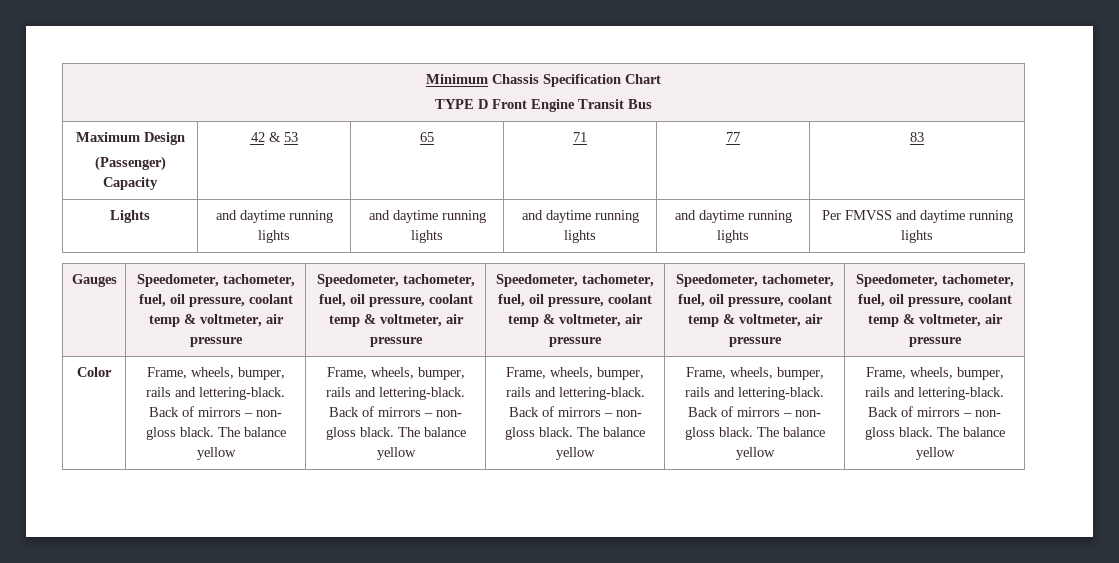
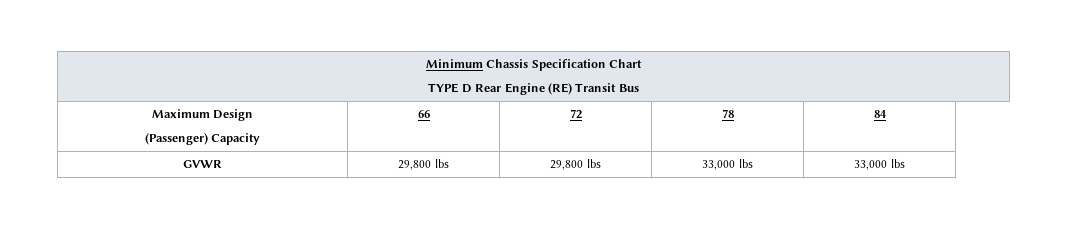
  Minimum Chassis Specification Chart
- TYPE D Front Engine Transit Bus
+ TYPE D Rear Engine (RE) Transit Bus
  Maximum Design
- (Passenger) Capacity | 42 & 53 | 65 | 71 | 77 | 83
- Lights | and daytime running lights | and daytime running lights | and daytime running lights | and daytime running lights | Per FMVSS and daytime running lights
- Gauges | Speedometer, tachometer, fuel, oil pressure, coolant temp & voltmeter, air pressure | Speedometer, tachometer, fuel, oil pressure, coolant temp & voltmeter, air pressure | Speedometer, tachometer, fuel, oil pressure, coolant temp & voltmeter, air pressure | Speedometer, tachometer, fuel, oil pressure, coolant temp & voltmeter, air pressure | Speedometer, tachometer, fuel, oil pressure, coolant temp & voltmeter, air pressure
- Color | Frame, wheels, bumper, rails and lettering-black. Back of mirrors – non- gloss black. The balance yellow | Frame, wheels, bumper, rails and lettering-black. Back of mirrors – non- gloss black. The balance yellow | Frame, wheels, bumper, rails and lettering-black. Back of mirrors – non- gloss black. The balance yellow | Frame, wheels, bumper, rails and lettering-black. Back of mirrors – non- gloss black. The balance yellow | Frame, wheels, bumper, rails and lettering-black. Back of mirrors – non- gloss black. The balance yellow
+ (Passenger) Capacity | 66 | 72 | 78 | 84
+ GVWR | 29,800 lbs | 29,800 lbs | 33,000 lbs | 33,000 lbs

